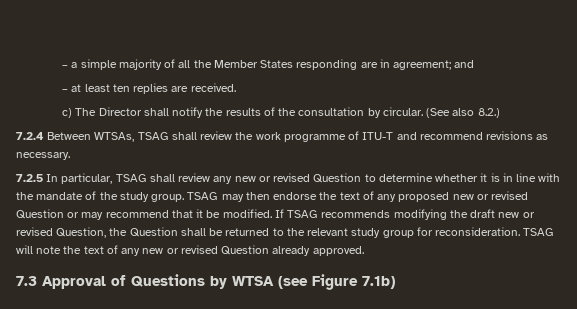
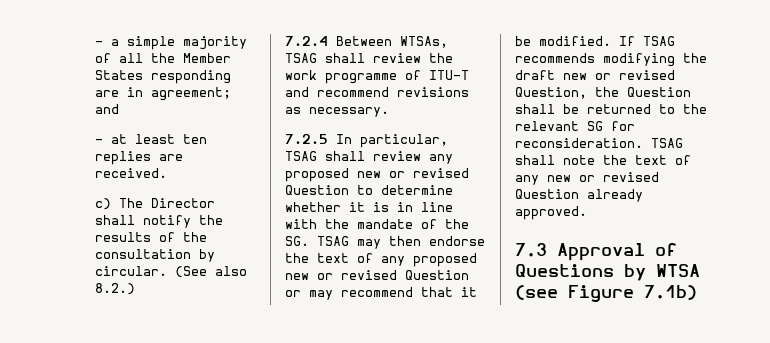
- 7.2.5 In particular, TSAG shall review any new or revised Question to determine whether it is in line with the mandate of the study group. TSAG may then endorse the text of any proposed new or revised Question or may recommend that it be modified.
+ 7.2.5 In particular, TSAG shall review any proposed new or revised Question to determine whether it is in line with the mandate of the SG. TSAG may then endorse the text of any proposed new or revised Question or may recommend that it be modified.
- If TSAG recommends modifying the draft new or revised Question, the Question shall be returned to the relevant study group for reconsideration.
+ If TSAG recommends modifying the draft new or revised Question, the Question shall be returned to the relevant SG for reconsideration.
- TSAG will note the text of any new or revised Question already approved.
+ TSAG shall note the text of any new or revised Question already approved.

